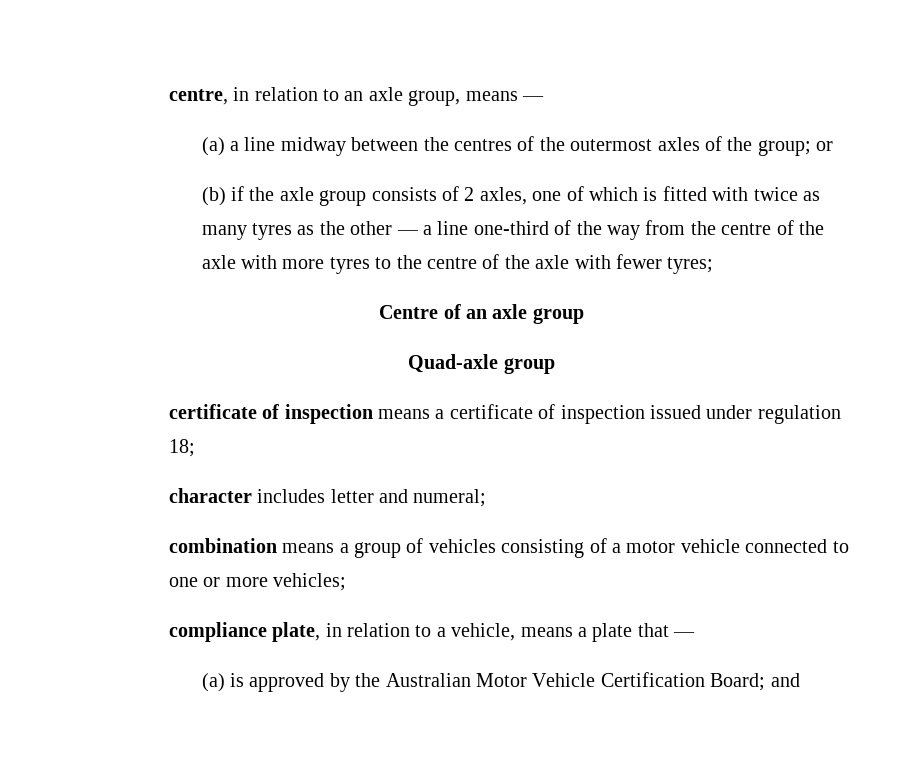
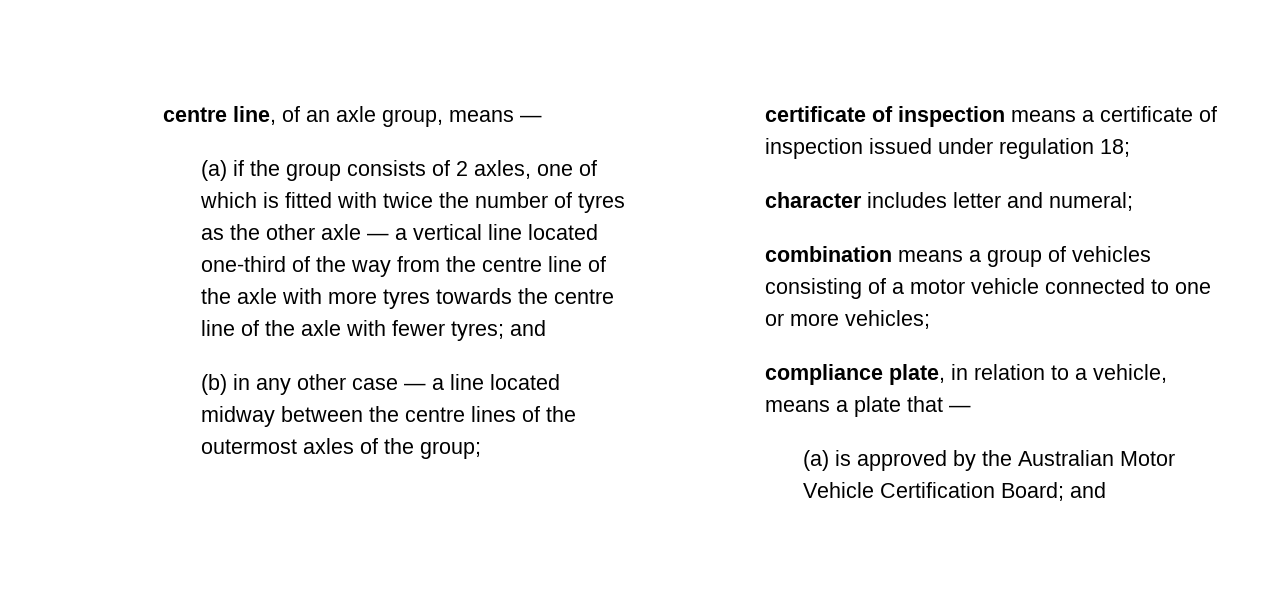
- centre, in relation to an axle group, means —
+ centre line, of an axle group, means —
- (a) a line midway between the centres of the outermost axles of the group; or
- (b) if the axle group consists of 2 axles, one of which is fitted with twice as many tyres as the other — a line one-third of the way from the centre of the axle with more tyres to the centre of the axle with fewer tyres;
- Centre of an axle group
- Quad-axle group
+ (a) if the group consists of 2 axles, one of which is fitted with twice the number of tyres as the other axle — a vertical line located one-third of the way from the centre line of the axle with more tyres towards the centre line of the axle with fewer tyres; and
+ (b) in any other case — a line located midway between the centre lines of the outermost axles of the group;

